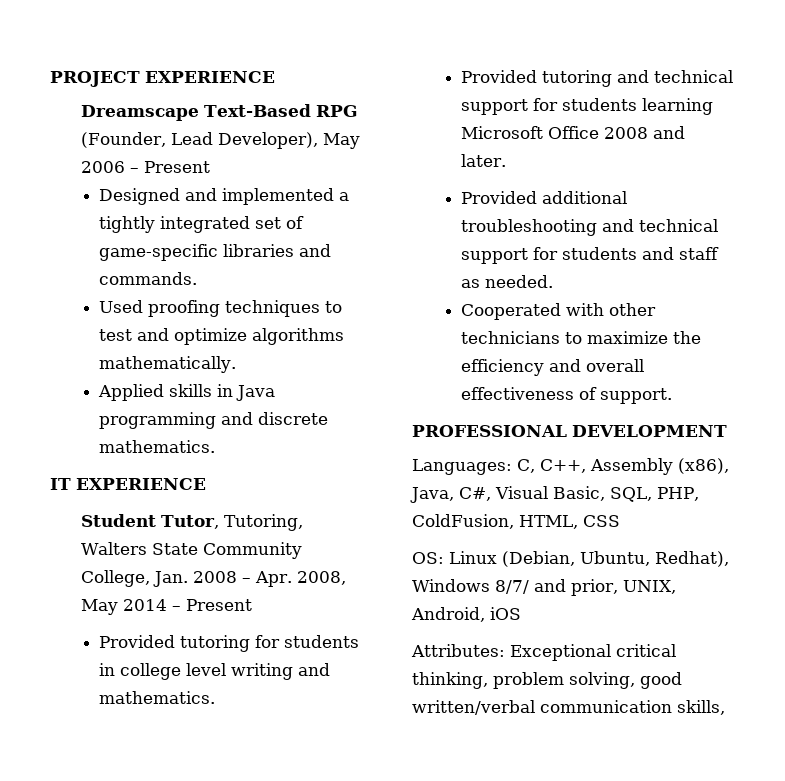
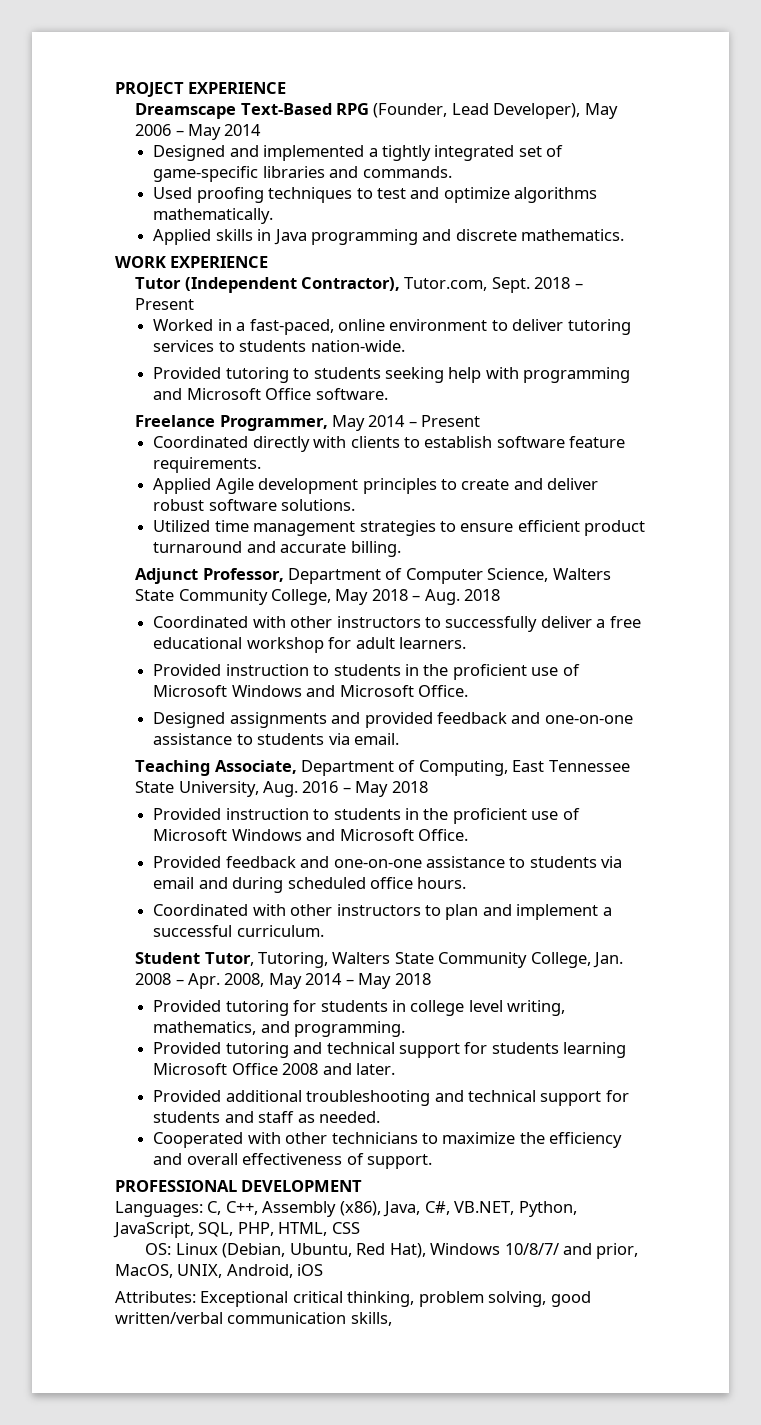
- Dreamscape Text-Based RPG (Founder, Lead Developer), May 2006 – Present
+ Dreamscape Text-Based RPG (Founder, Lead Developer), May 2006 – May 2014
- IT EXPERIENCE
+ WORK EXPERIENCE
+ Tutor (Independent Contractor), Tutor.com, Sept. 2018 – Present
+ Worked in a fast-paced, online environment to deliver tutoring services to students nation-wide.
+ Provided tutoring to students seeking help with programming and Microsoft Office software.
+ Freelance Programmer, May 2014 – Present
+ Coordinated directly with clients to establish software feature requirements.
+ Applied Agile development principles to create and deliver robust software solutions.
+ Utilized time management strategies to ensure efficient product turnaround and accurate billing.
+ Adjunct Professor, Department of Computer Science, Walters State Community College, May 2018 – Aug. 2018
+ Coordinated with other instructors to successfully deliver a free educational workshop for adult learners.
+ Provided instruction to students in the proficient use of Microsoft Windows and Microsoft Office.
+ Designed assignments and provided feedback and one-on-one assistance to students via email.
+ Teaching Associate, Department of Computing, East Tennessee State University, Aug. 2016 – May 2018
+ Provided instruction to students in the proficient use of Microsoft Windows and Microsoft Office.
+ Provided feedback and one-on-one assistance to students via email and during scheduled office hours.
+ Coordinated with other instructors to plan and implement a successful curriculum.
- Student Tutor, Tutoring, Walters State Community College, Jan. 2008 – Apr. 2008, May 2014 – Present
+ Student Tutor, Tutoring, Walters State Community College, Jan. 2008 – Apr. 2008, May 2014 – May 2018
- Provided tutoring for students in college level writing and mathematics.
+ Provided tutoring for students in college level writing, mathematics, and programming.
- Languages: C, C++, Assembly (x86), Java, C#, Visual Basic, SQL, PHP, ColdFusion, HTML, CSS
+ Languages: C, C++, Assembly (x86), Java, C#, VB.NET, Python, JavaScript, SQL, PHP, HTML, CSS
- OS: Linux (Debian, Ubuntu, Redhat), Windows 8/7/ and prior, UNIX, Android, iOS
+ OS: Linux (Debian, Ubuntu, Red Hat), Windows 10/8/7/ and prior, MacOS, UNIX, Android, iOS

